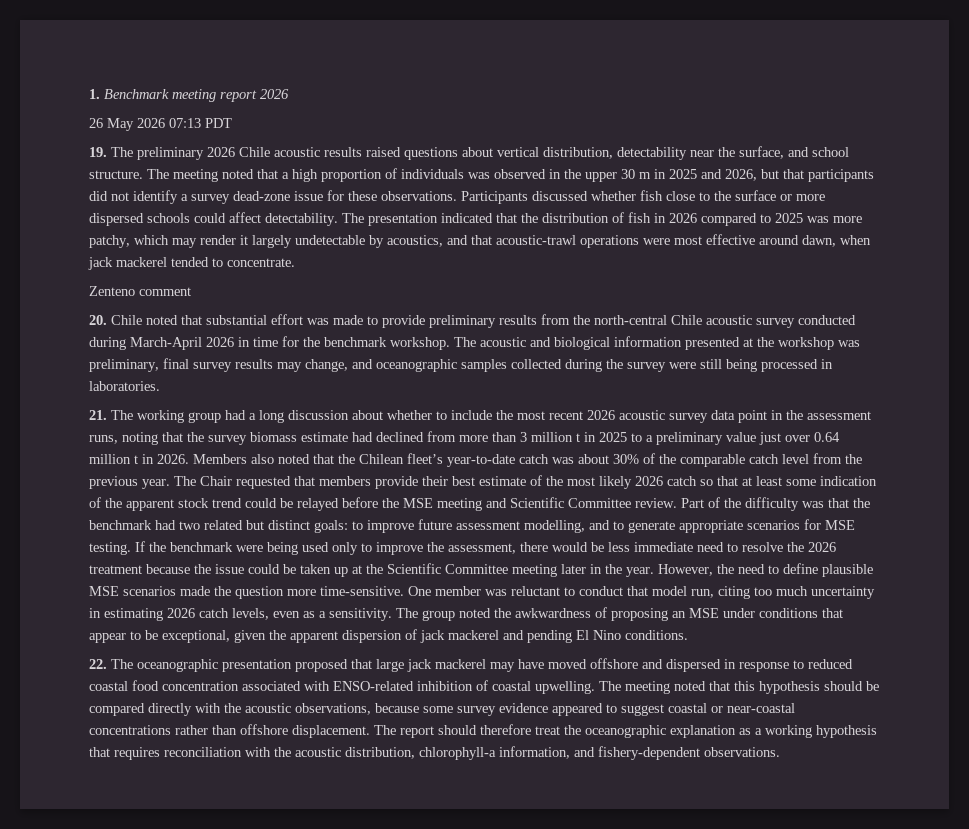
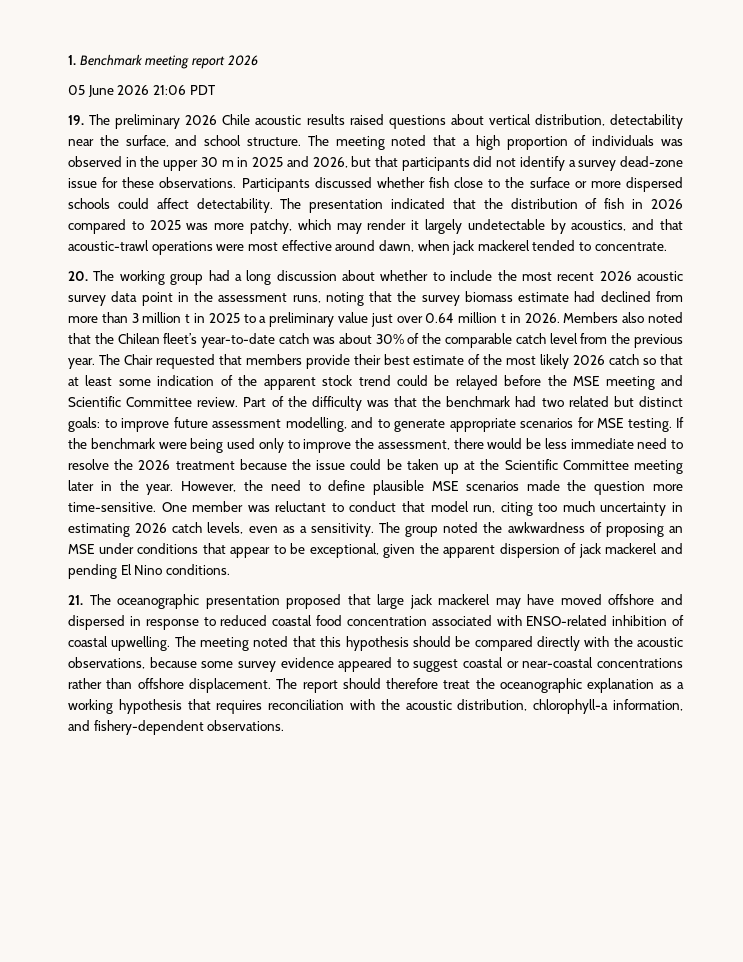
- 26 May 2026 07:13 PDT
+ 05 June 2026 21:06 PDT
- Zenteno comment
- 20. Chile noted that substantial effort was made to provide preliminary results from the north-central Chile acoustic survey conducted during March-April 2026 in time for the benchmark workshop. The acoustic and biological information presented at the workshop was preliminary, final survey results may change, and oceanographic samples collected during the survey were still being processed in laboratories.
- 21. The working group had a long discussion about whether to include the most recent 2026 acoustic survey data point in the assessment runs, noting that the survey biomass estimate had declined from more than 3 million t in 2025 to a preliminary value just over 0.64 million t in 2026.
+ 20. The working group had a long discussion about whether to include the most recent 2026 acoustic survey data point in the assessment runs, noting that the survey biomass estimate had declined from more than 3 million t in 2025 to a preliminary value just over 0.64 million t in 2026.
- 22. The oceanographic presentation proposed that large jack mackerel may have moved offshore and dispersed in response to reduced coastal food concentration associated with ENSO-related inhibition of coastal upwelling.
+ 21. The oceanographic presentation proposed that large jack mackerel may have moved offshore and dispersed in response to reduced coastal food concentration associated with ENSO-related inhibition of coastal upwelling.

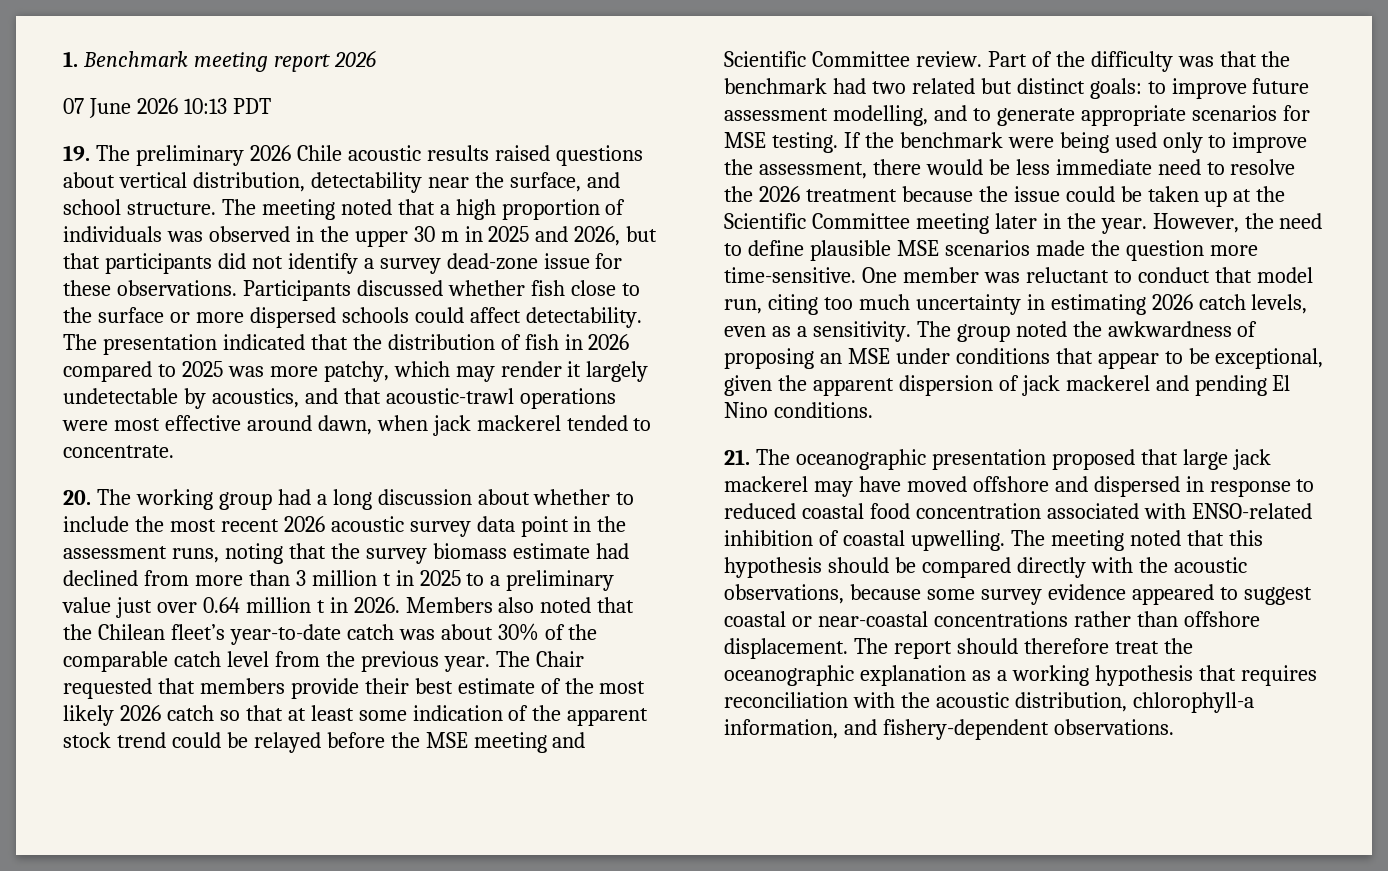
- 05 June 2026 21:06 PDT
+ 07 June 2026 10:13 PDT

